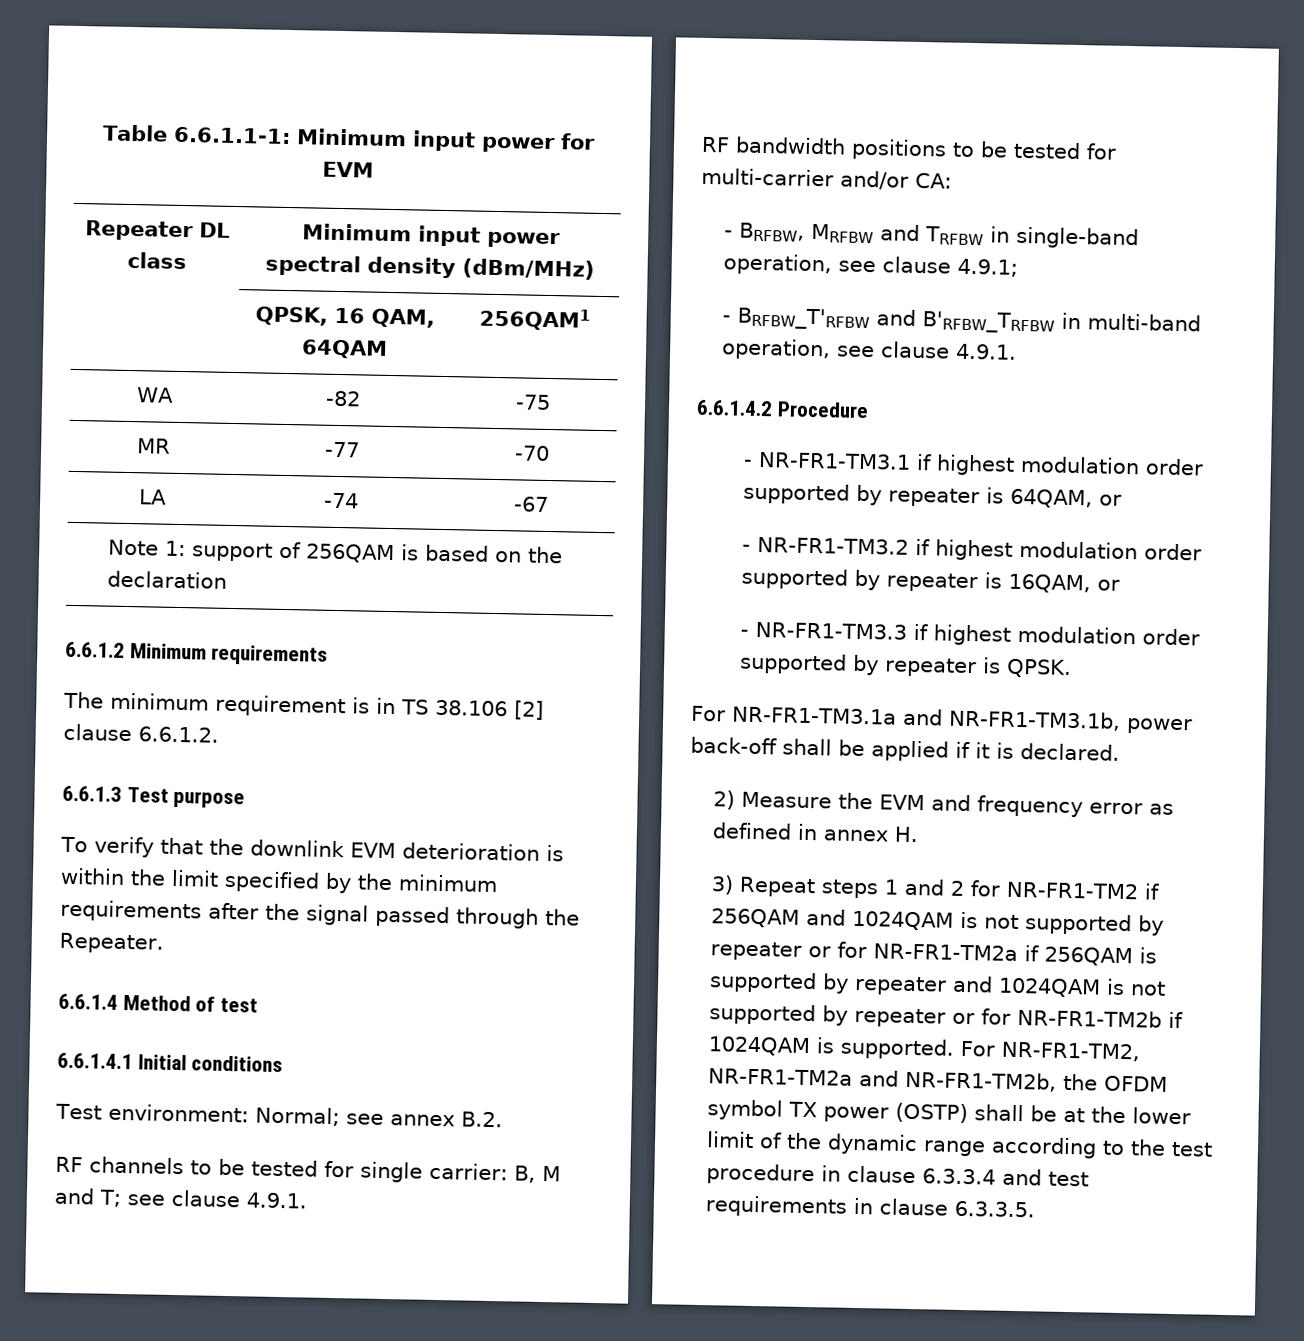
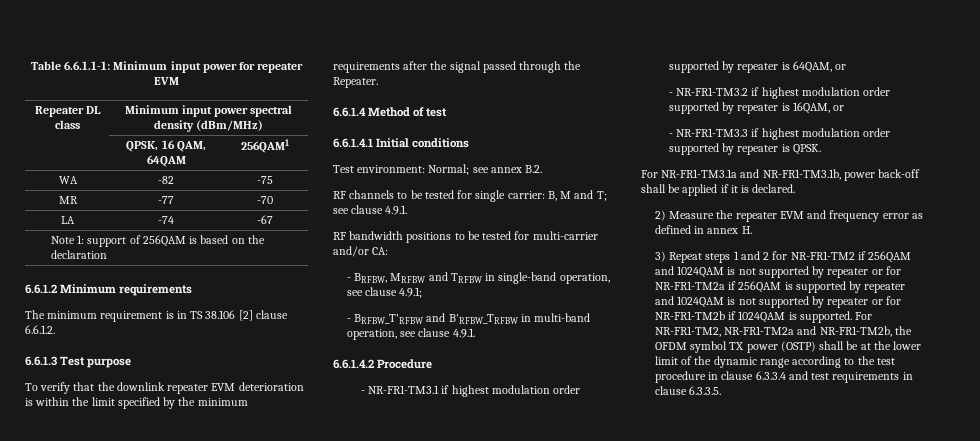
- Table 6.6.1.1-1: Minimum input power for EVM
+ Table 6.6.1.1-1: Minimum input power for repeater EVM
- To verify that the downlink EVM deterioration is within the limit specified by the minimum requirements after the signal passed through the Repeater.
+ To verify that the downlink repeater EVM deterioration is within the limit specified by the minimum requirements after the signal passed through the Repeater.
- 2) Measure the EVM and frequency error as defined in annex H.
+ 2) Measure the repeater EVM and frequency error as defined in annex H.

